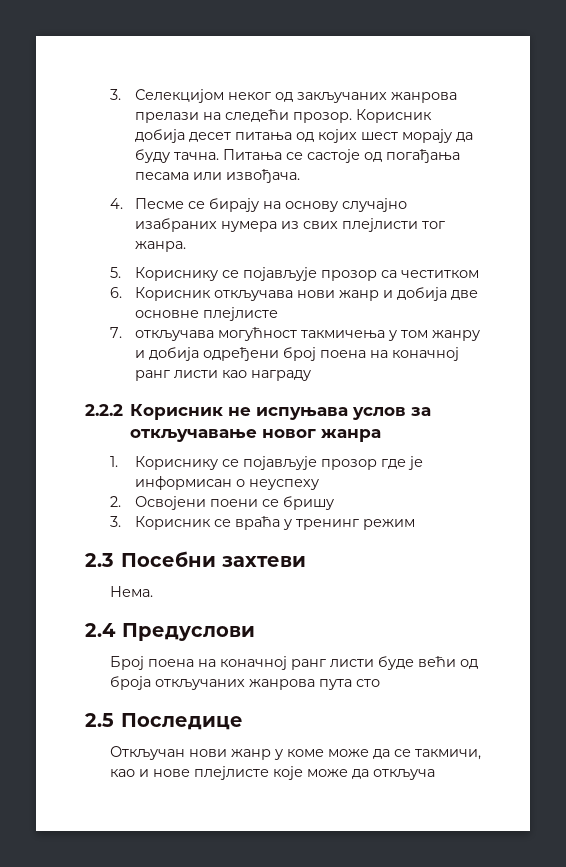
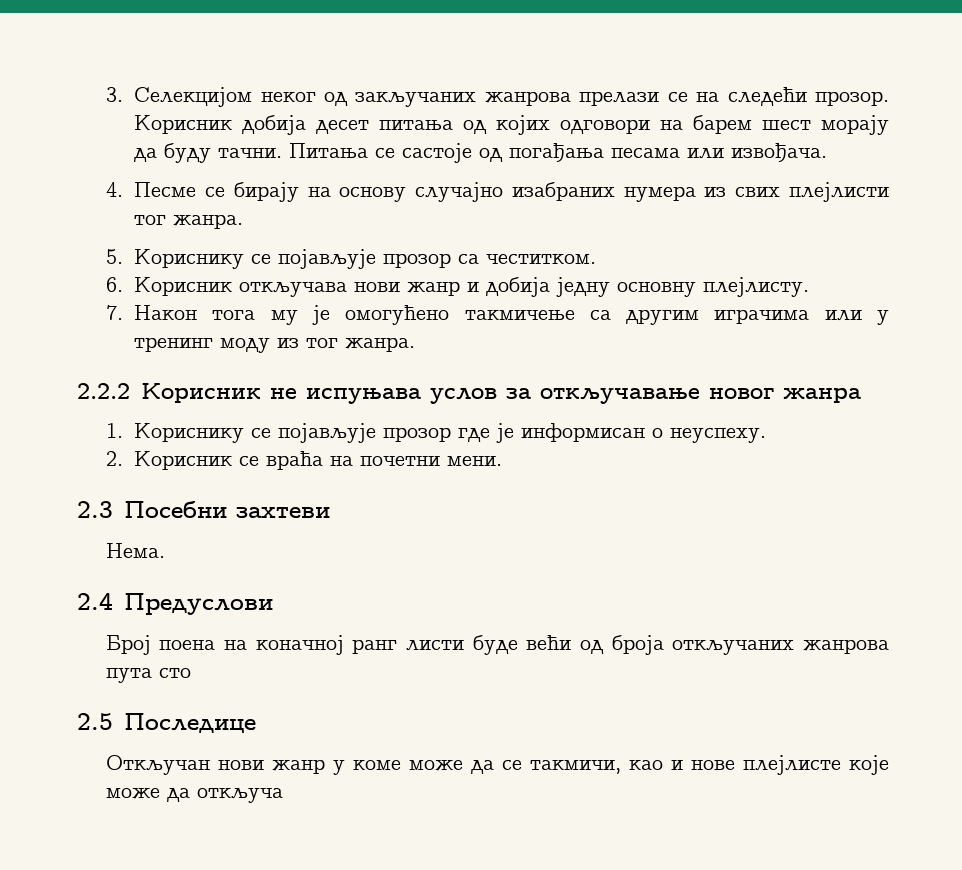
- 3. Селекцијом неког од закључаних жанрова прелази на следећи прозор.
+ 3. Селекцијом неког од закључаних жанрова прелази се на следећи прозор.
- Корисник добија десет питања од којих шест морају да буду тачна.
+ Корисник добија десет питања од којих одговори на барем шест морају да буду тачни.
- 5. Кориснику се појављује прозор са честитком
+ 5. Кориснику се појављује прозор са честитком.
- 6. Корисник откључава нови жанр и добија две основне плејлисте
- 7. откључава могућност такмичења у том жанру и добија одређени број поена на коначној ранг листи као награду
+ 6. Корисник откључава нови жанр и добија једну основну плејлисту.
+ 7. Након тога му је омогућено такмичење са другим играчима или у тренинг моду из тог жанра.
- 1. Кориснику се појављује прозор где је информисан о неуспеху
- 2. Освојени поени се бришу
- 3. Корисник се враћа у тренинг режим
+ 1. Кориснику се појављује прозор где је информисан о неуспеху.
+ 2. Корисник се враћа на почетни мени.

